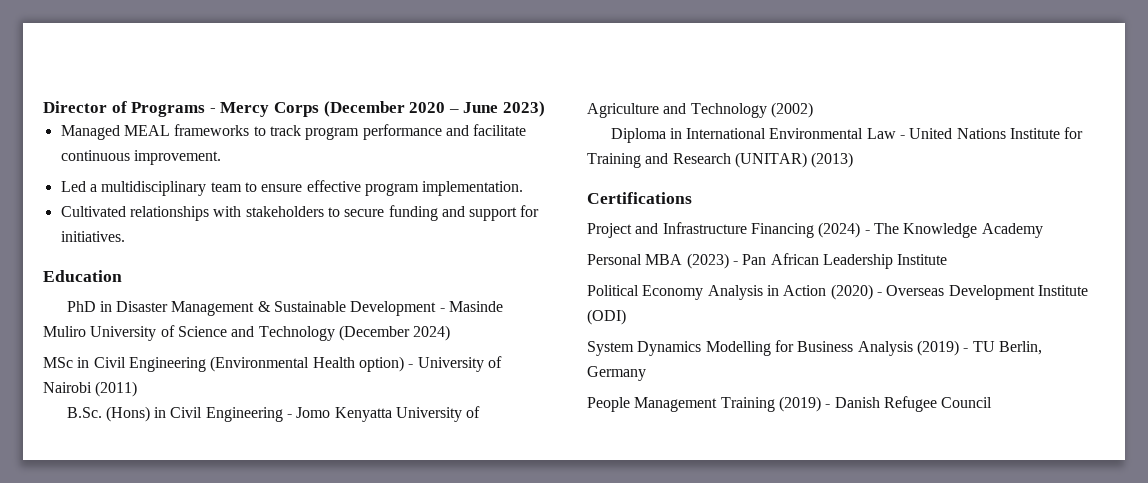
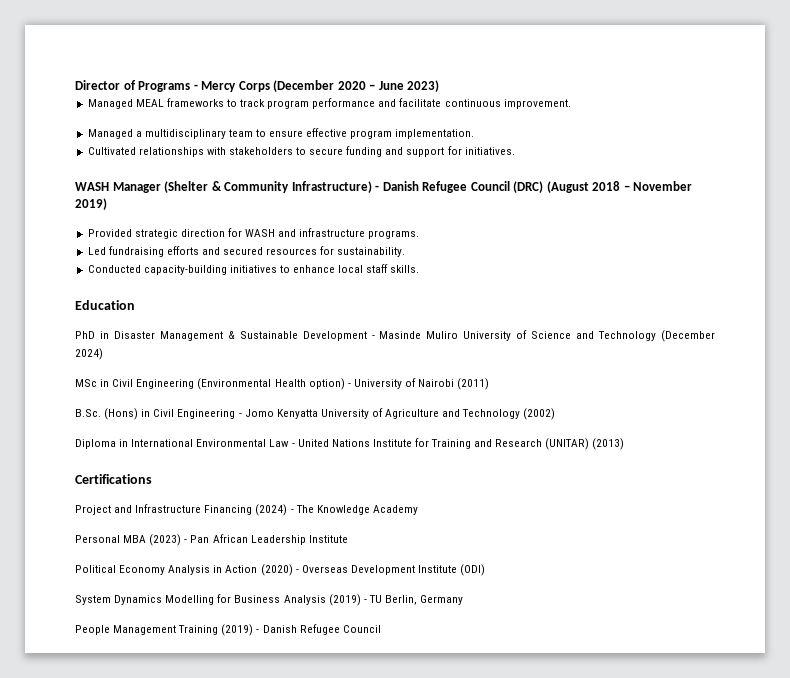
- Led a multidisciplinary team to ensure effective program implementation.
+ Managed a multidisciplinary team to ensure effective program implementation.
+ WASH Manager (Shelter & Community Infrastructure) - Danish Refugee Council (DRC) (August 2018 – November 2019)
+ Provided strategic direction for WASH and infrastructure programs.
+ Led fundraising efforts and secured resources for sustainability.
+ Conducted capacity-building initiatives to enhance local staff skills.

